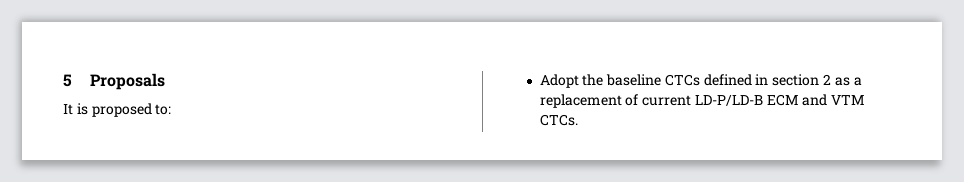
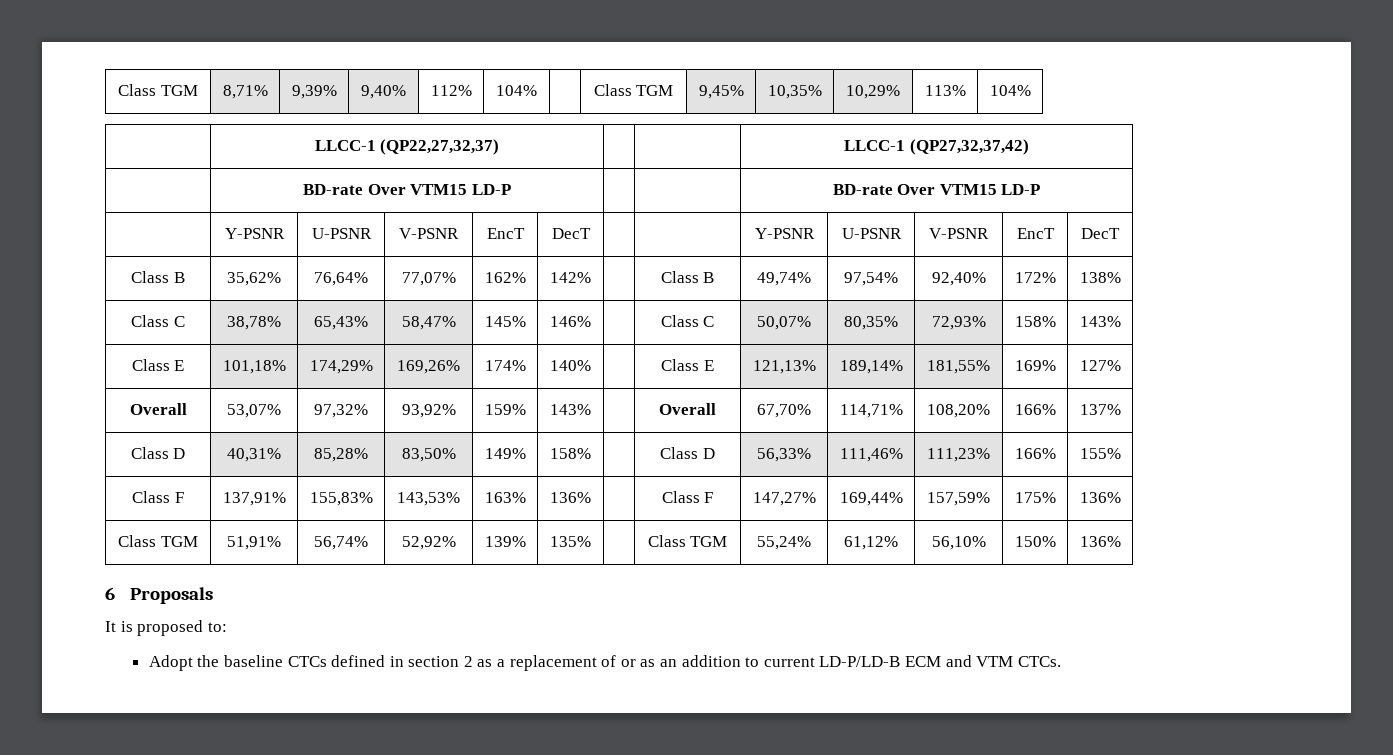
- 5 Proposals
+ Class TGM | 8,71% | 9,39% | 9,40% | 112% | 104% | | Class TGM | 9,45% | 10,35% | 10,29% | 113% | 104%
+ | LLCC-1 (QP22,27,32,37) | | | LLCC-1 (QP27,32,37,42)
+ | BD-rate Over VTM15 LD-P | | | BD-rate Over VTM15 LD-P
+ | Y-PSNR | U-PSNR | V-PSNR | EncT | DecT | | | Y-PSNR | U-PSNR | V-PSNR | EncT | DecT
+ Class B | 35,62% | 76,64% | 77,07% | 162% | 142% | | Class B | 49,74% | 97,54% | 92,40% | 172% | 138%
+ Class C | 38,78% | 65,43% | 58,47% | 145% | 146% | | Class C | 50,07% | 80,35% | 72,93% | 158% | 143%
+ Class E | 101,18% | 174,29% | 169,26% | 174% | 140% | | Class E | 121,13% | 189,14% | 181,55% | 169% | 127%
+ Overall | 53,07% | 97,32% | 93,92% | 159% | 143% | | Overall | 67,70% | 114,71% | 108,20% | 166% | 137%
+ Class D | 40,31% | 85,28% | 83,50% | 149% | 158% | | Class D | 56,33% | 111,46% | 111,23% | 166% | 155%
+ Class F | 137,91% | 155,83% | 143,53% | 163% | 136% | | Class F | 147,27% | 169,44% | 157,59% | 175% | 136%
+ Class TGM | 51,91% | 56,74% | 52,92% | 139% | 135% | | Class TGM | 55,24% | 61,12% | 56,10% | 150% | 136%
+ 6 Proposals
- Adopt the baseline CTCs defined in section 2 as a replacement of current LD-P/LD-B ECM and VTM CTCs.
+ Adopt the baseline CTCs defined in section 2 as a replacement of or as an addition to current LD-P/LD-B ECM and VTM CTCs.

